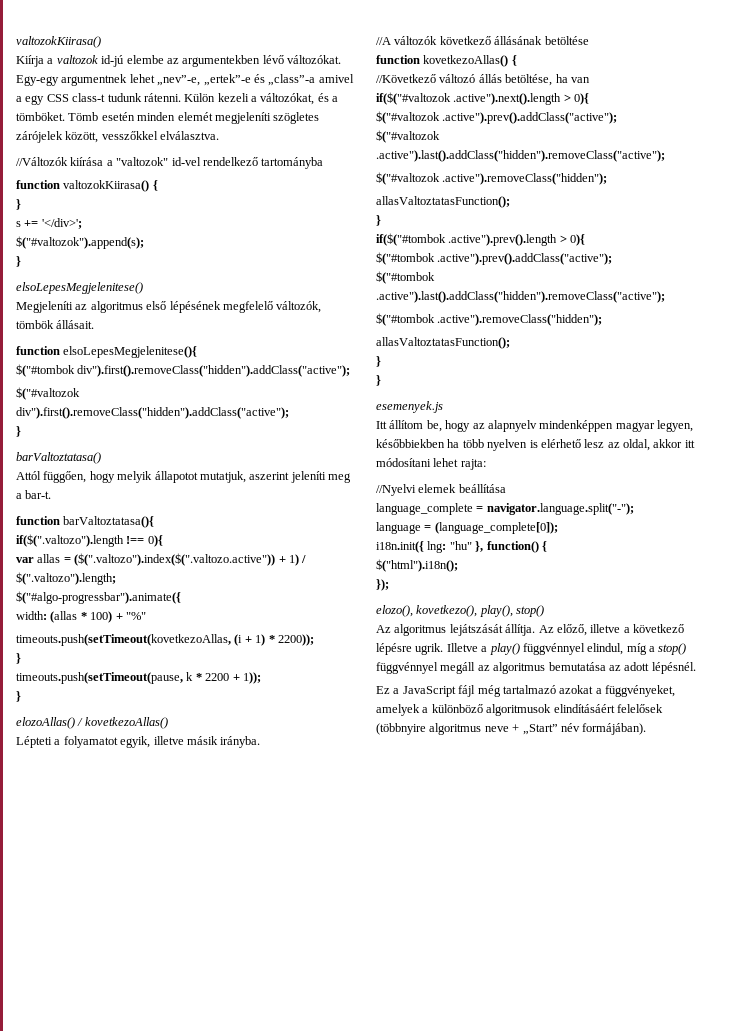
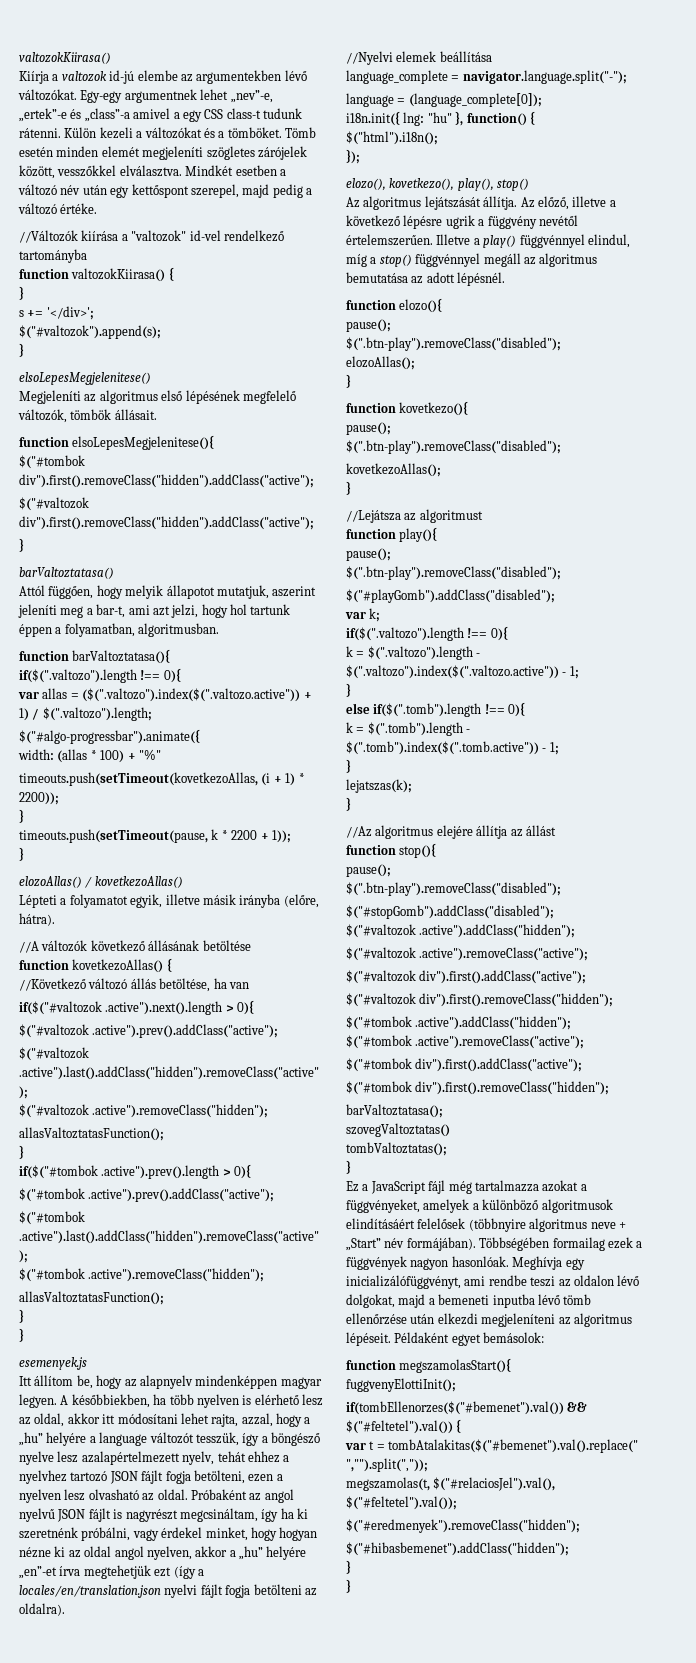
- Külön kezeli a változókat, és a tömböket.
+ Külön kezeli a változókat és a tömböket.
+ Mindkét esetben a változó név után egy kettőspont szerepel, majd pedig a változó értéke.
- Attól függően, hogy melyik állapotot mutatjuk, aszerint jeleníti meg a bar-t.
+ Attól függően, hogy melyik állapotot mutatjuk, aszerint jeleníti meg a bar-t, ami azt jelzi, hogy hol tartunk éppen a folyamatban, algoritmusban.
- Lépteti a folyamatot egyik, illetve másik irányba.
+ Lépteti a folyamatot egyik, illetve másik irányba (előre, hátra).
- Itt állítom be, hogy az alapnyelv mindenképpen magyar legyen, későbbiekben ha több nyelven is elérhető lesz az oldal, akkor itt módosítani lehet rajta:
+ Itt állítom be, hogy az alapnyelv mindenképpen magyar legyen. A későbbiekben, ha több nyelven is elérhető lesz az oldal, akkor itt módosítani lehet rajta, azzal, hogy a „hu” helyére a language változót tesszük, így a böngésző nyelve lesz azalapértelmezett nyelv, tehát ehhez a nyelvhez tartozó JSON fájlt fogja betölteni, ezen a nyelven lesz olvasható az oldal. Próbaként az angol nyelvű JSON fájlt is nagyrészt megcsináltam, így ha ki szeretnénk próbálni, vagy érdekel minket, hogy hogyan nézne ki az oldal angol nyelven, akkor a „hu” helyére „en”-et írva megtehetjük ezt (így a locales/en/translation.json nyelvi fájlt fogja betölteni az oldalra).
- Az előző, illetve a következő lépésre ugrik.
+ Az előző, illetve a következő lépésre ugrik a függvény nevétől értelemszerűen.
+ function elozo(){
+ pause();
+ $(".btn-play").removeClass("disabled");
+ elozoAllas();
+ }
+ function kovetkezo(){
+ pause();
+ $(".btn-play").removeClass("disabled");
+ kovetkezoAllas();
+ }
+ //Lejátsza az algoritmust
+ function play(){
+ pause();
+ $(".btn-play").removeClass("disabled");
+ $("#playGomb").addClass("disabled");
+ var k;
+ if($(".valtozo").length !== 0){
+ k = $(".valtozo").length - $(".valtozo").index($(".valtozo.active")) - 1;
+ }
+ else if($(".tomb").length !== 0){
+ k = $(".tomb").length - $(".tomb").index($(".tomb.active")) - 1;
+ }
+ lejatszas(k);
+ }
+ //Az algoritmus elejére állítja az állást
+ function stop(){
+ pause();
+ $(".btn-play").removeClass("disabled");
+ $("#stopGomb").addClass("disabled");
+ $("#valtozok .active").addClass("hidden");
+ $("#valtozok .active").removeClass("active");
+ $("#valtozok div").first().addClass("active");
+ $("#valtozok div").first().removeClass("hidden");
+ $("#tombok .active").addClass("hidden");
+ $("#tombok .active").removeClass("active");
+ $("#tombok div").first().addClass("active");
+ $("#tombok div").first().removeClass("hidden");
+ barValtoztatasa();
+ szovegValtoztatas()
+ tombValtoztatas();
+ }
- Ez a JavaScript fájl még tartalmazó azokat a függvényeket, amelyek a különböző algoritmusok elindításáért felelősek (többnyire algoritmus neve + „Start” név formájában).
+ Ez a JavaScript fájl még tartalmazza azokat a függvényeket, amelyek a különböző algoritmusok elindításáért felelősek (többnyire algoritmus neve + „Start” név formájában).
+ Többségében formailag ezek a függvények nagyon hasonlóak. Meghívja egy inicializálófüggvényt, ami rendbe teszi az oldalon lévő dolgokat, majd a bemeneti inputba lévő tömb ellenőrzése után elkezdi megjeleníteni az algoritmus lépéseit. Példaként egyet bemásolok:
+ function megszamolasStart(){
+ fuggvenyElottiInit();
+ if(tombEllenorzes($("#bemenet").val()) && $("#feltetel").val()) {
+ var t = tombAtalakitas($("#bemenet").val().replace(" ","").split(","));
+ megszamolas(t, $("#relaciosJel").val(), $("#feltetel").val());
+ $("#eredmenyek").removeClass("hidden");
+ $("#hibasbemenet").addClass("hidden");
+ }
+ }

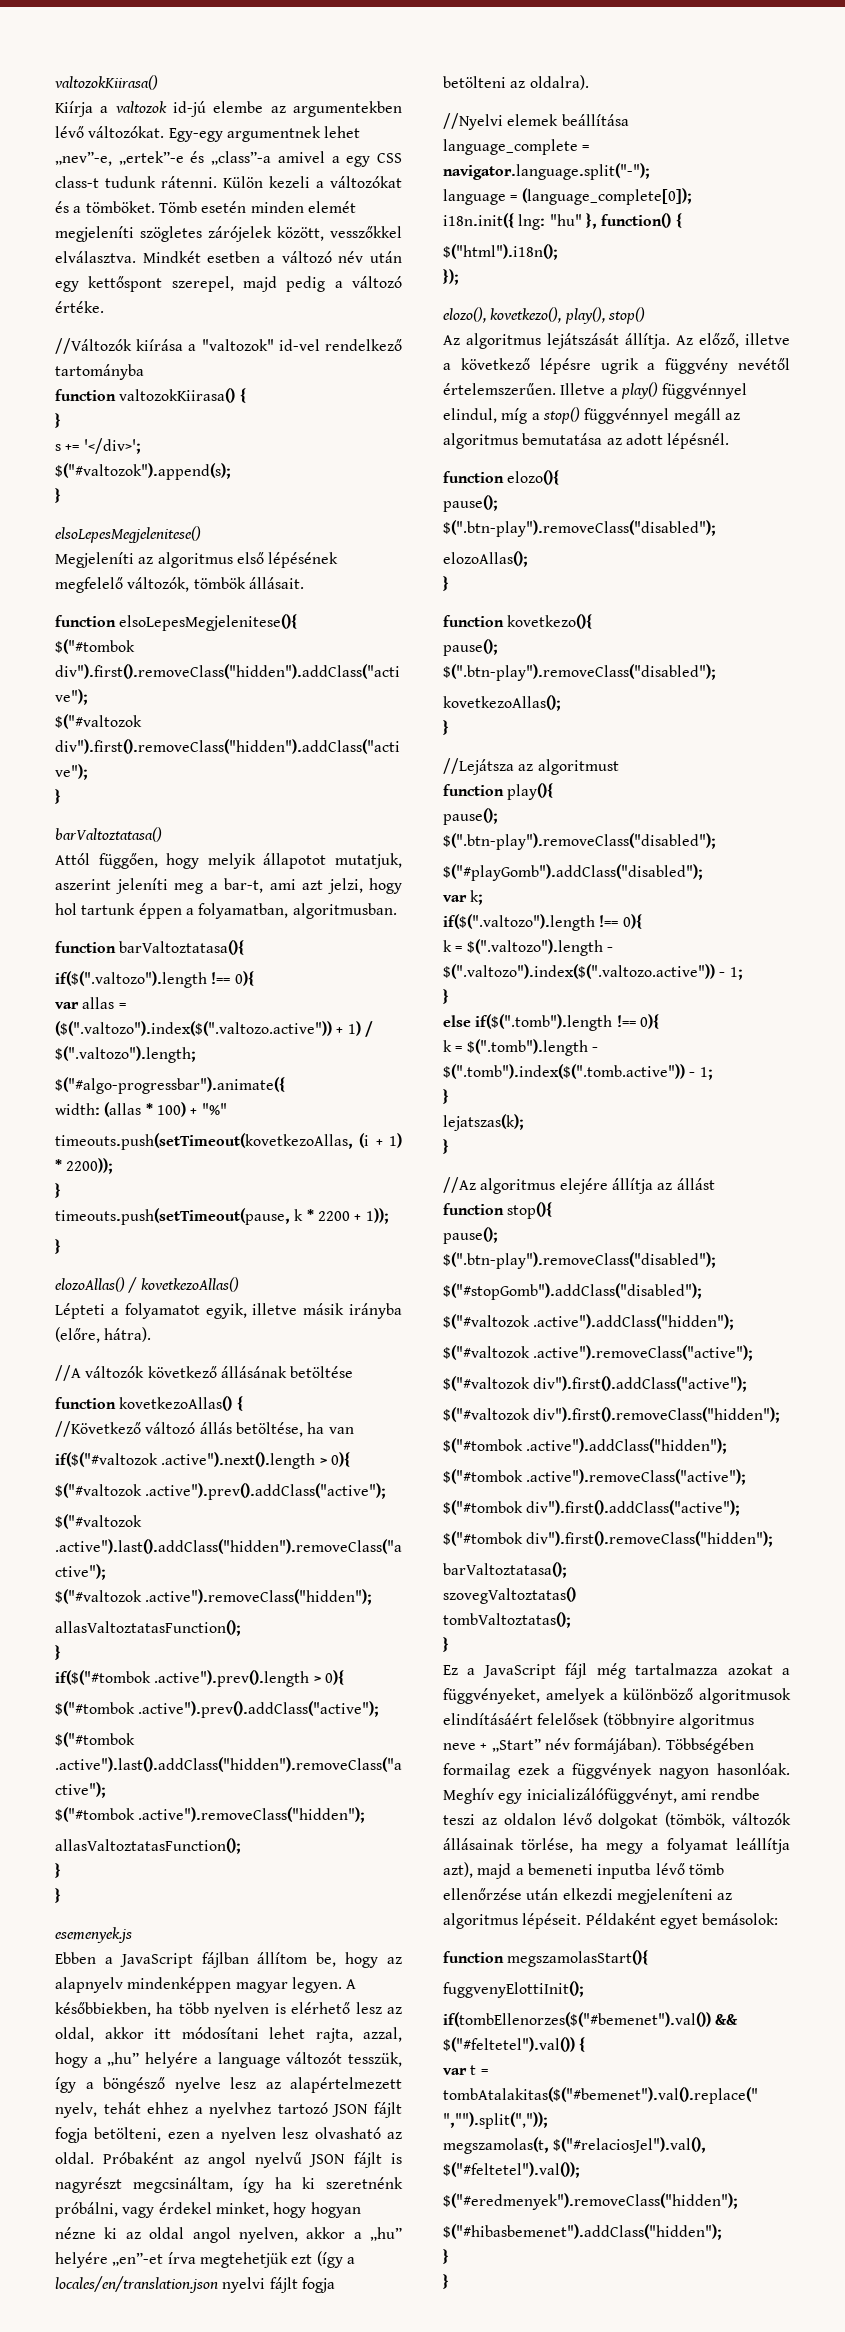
- Itt állítom be, hogy az alapnyelv mindenképpen magyar legyen.
+ Ebben a JavaScript fájlban állítom be, hogy az alapnyelv mindenképpen magyar legyen.
- A későbbiekben, ha több nyelven is elérhető lesz az oldal, akkor itt módosítani lehet rajta, azzal, hogy a „hu” helyére a language változót tesszük, így a böngésző nyelve lesz azalapértelmezett nyelv, tehát ehhez a nyelvhez tartozó JSON fájlt fogja betölteni, ezen a nyelven lesz olvasható az oldal.
+ A későbbiekben, ha több nyelven is elérhető lesz az oldal, akkor itt módosítani lehet rajta, azzal, hogy a „hu” helyére a language változót tesszük, így a böngésző nyelve lesz az alapértelmezett nyelv, tehát ehhez a nyelvhez tartozó JSON fájlt fogja betölteni, ezen a nyelven lesz olvasható az oldal.
- Meghívja egy inicializálófüggvényt, ami rendbe teszi az oldalon lévő dolgokat, majd a bemeneti inputba lévő tömb ellenőrzése után elkezdi megjeleníteni az algoritmus lépéseit.
+ Meghív egy inicializálófüggvényt, ami rendbe teszi az oldalon lévő dolgokat (tömbök, változók állásainak törlése, ha megy a folyamat leállítja azt), majd a bemeneti inputba lévő tömb ellenőrzése után elkezdi megjeleníteni az algoritmus lépéseit.

